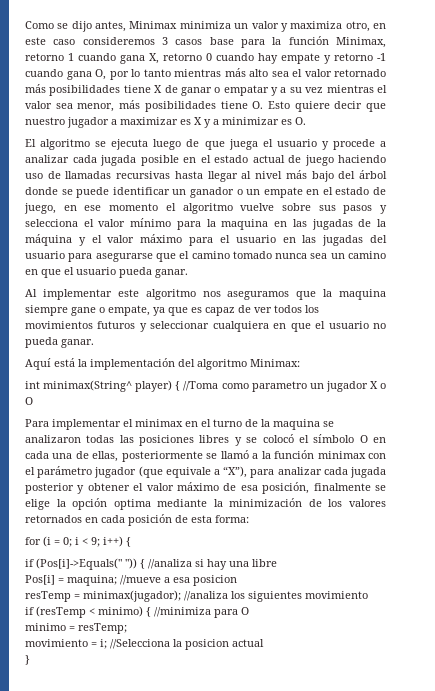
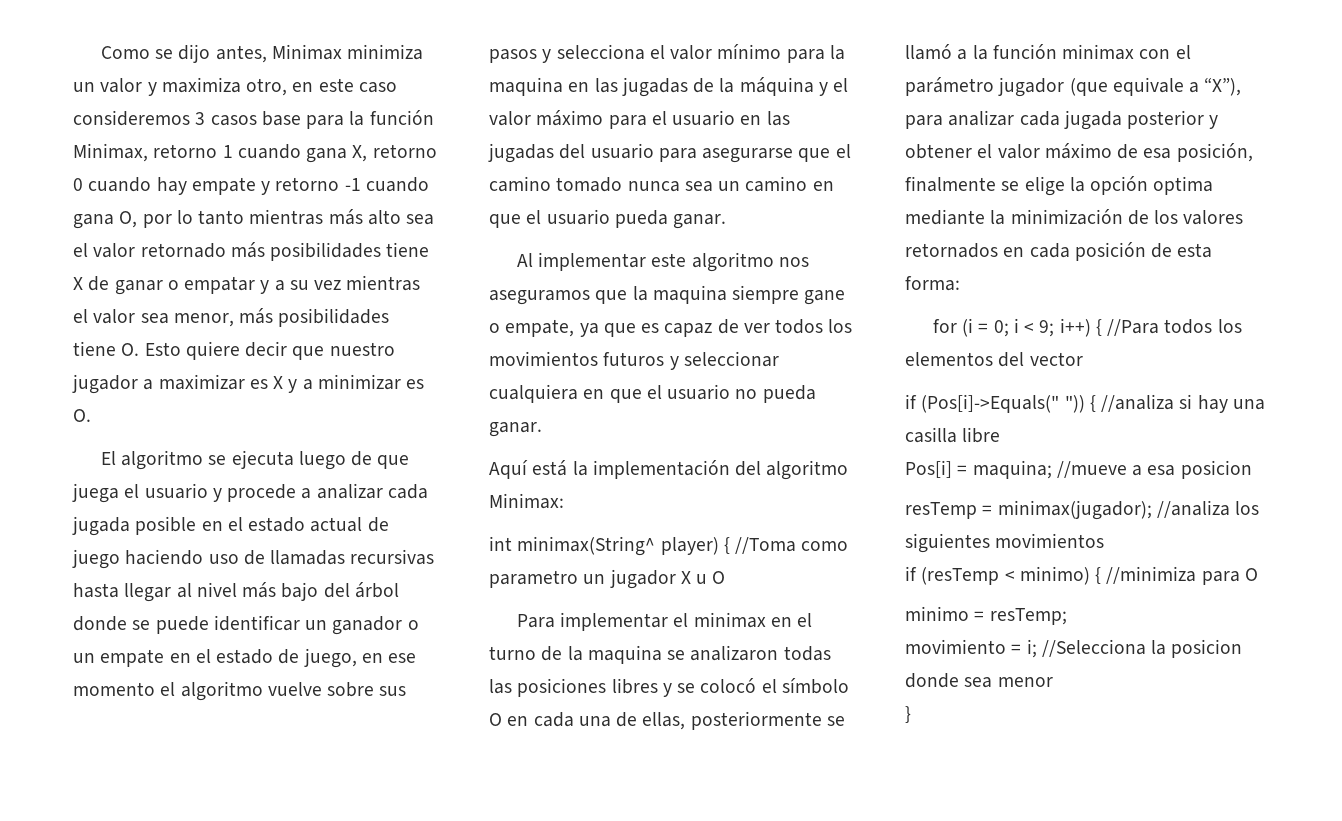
- int minimax(String^ player) { //Toma como parametro un jugador X o O
+ int minimax(String^ player) { //Toma como parametro un jugador X u O
- for (i = 0; i < 9; i++) {
+ for (i = 0; i < 9; i++) { //Para todos los elementos del vector
- if (Pos[i]->Equals(" ")) { //analiza si hay una libre
+ if (Pos[i]->Equals(" ")) { //analiza si hay una casilla libre
- resTemp = minimax(jugador); //analiza los siguientes movimiento
+ resTemp = minimax(jugador); //analiza los siguientes movimientos
- movimiento = i; //Selecciona la posicion actual
+ movimiento = i; //Selecciona la posicion donde sea menor

